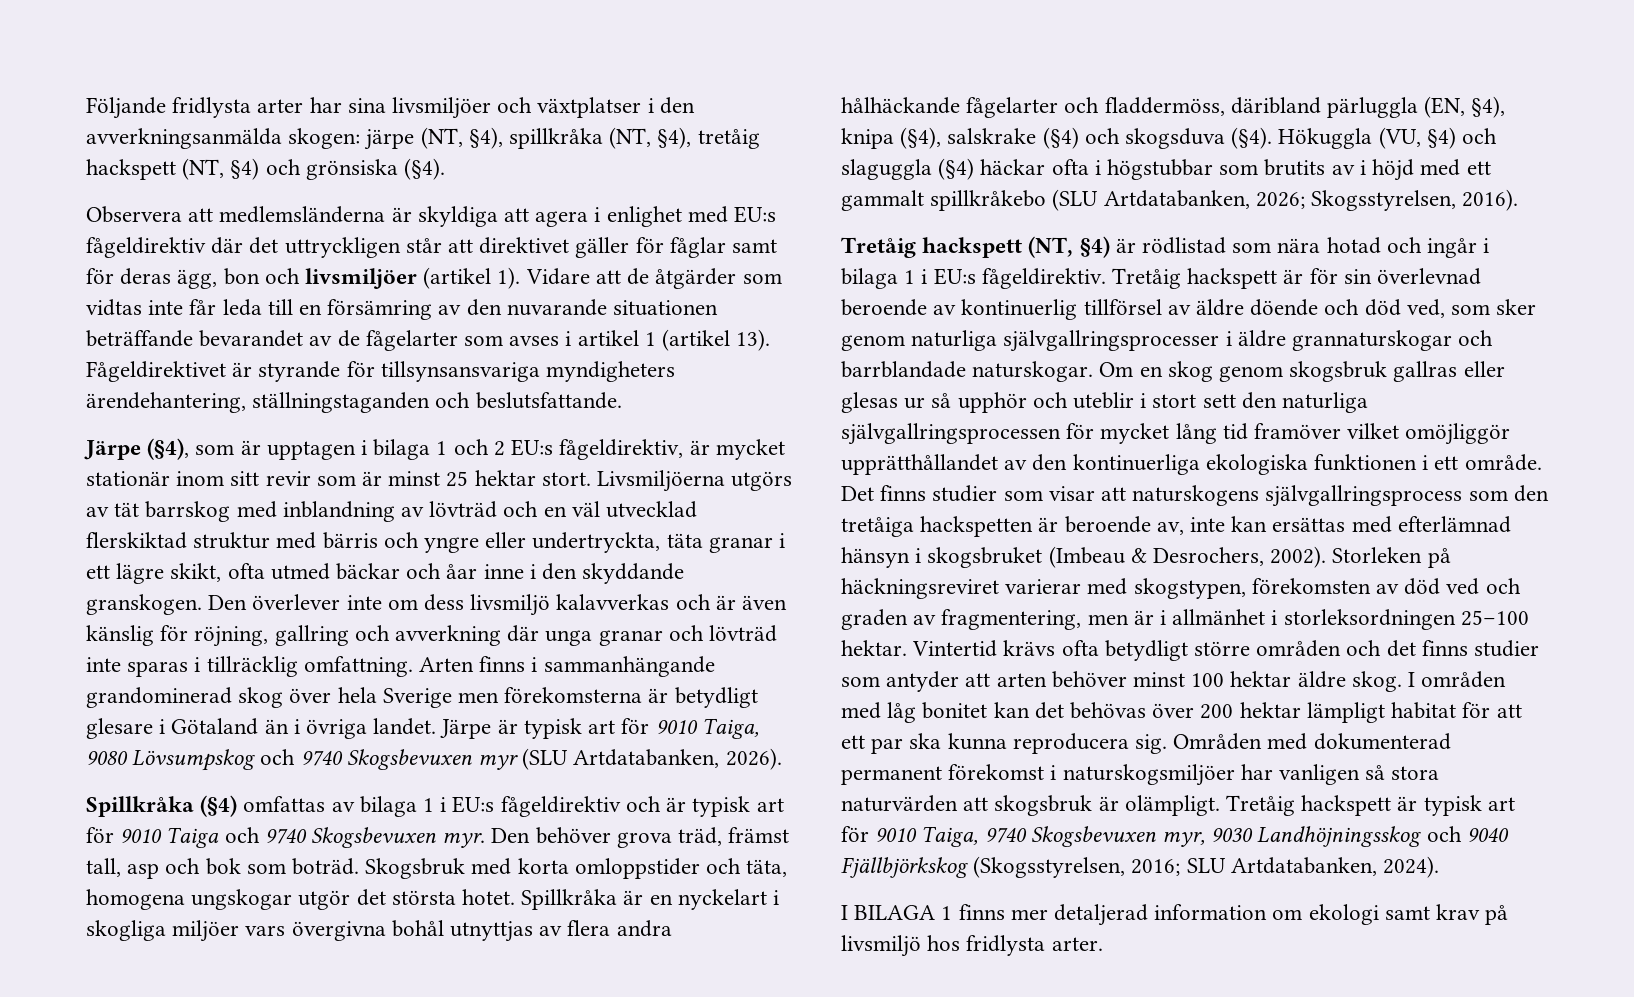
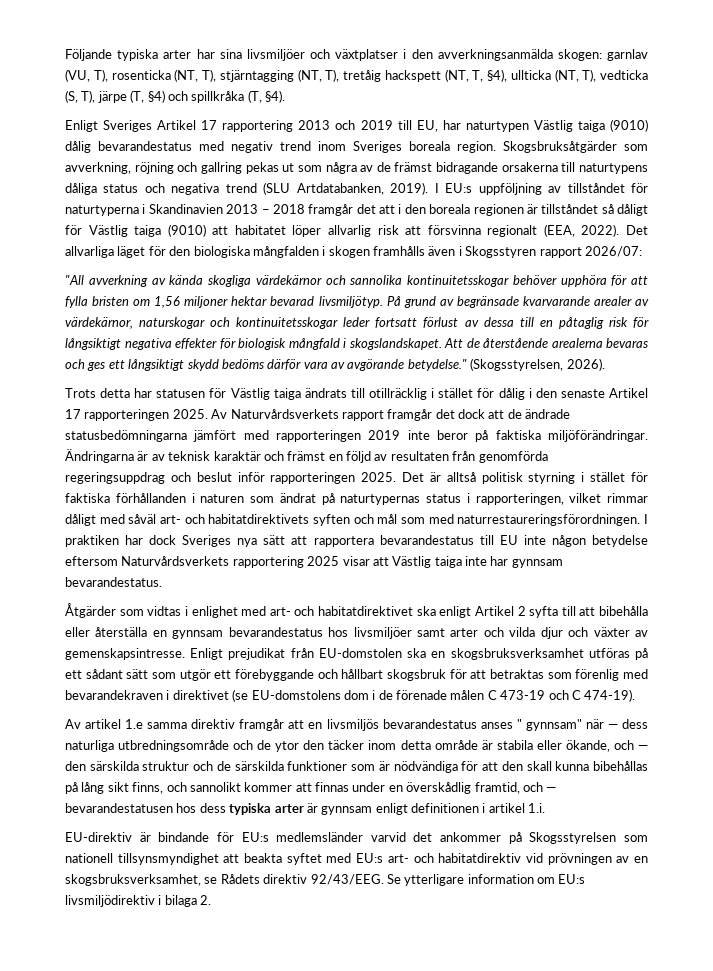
- Följande fridlysta arter har sina livsmiljöer och växtplatser i den avverkningsanmälda skogen: järpe (NT, §4), spillkråka (NT, §4), tretåig hackspett (NT, §4) och grönsiska (§4).
- Observera att medlemsländerna är skyldiga att agera i enlighet med EU:s fågeldirektiv där det uttryckligen står att direktivet gäller för fåglar samt för deras ägg, bon och livsmiljöer (artikel 1). Vidare att de åtgärder som vidtas inte får leda till en försämring av den nuvarande situationen beträffande bevarandet av de fågelarter som avses i artikel 1 (artikel 13). Fågeldirektivet är styrande för tillsynsansvariga myndigheters ärendehantering, ställningstaganden och beslutsfattande.
- Järpe (§4), som är upptagen i bilaga 1 och 2 EU:s fågeldirektiv, är mycket stationär inom sitt revir som är minst 25 hektar stort. Livsmiljöerna utgörs av tät barrskog med inblandning av lövträd och en väl utvecklad flerskiktad struktur med bärris och yngre eller undertryckta, täta granar i ett lägre skikt, ofta utmed bäckar och åar inne i den skyddande granskogen. Den överlever inte om dess livsmiljö kalavverkas och är även känslig för röjning, gallring och avverkning där unga granar och lövträd inte sparas i tillräcklig omfattning. Arten finns i sammanhängande grandominerad skog över hela Sverige men förekomsterna är betydligt glesare i Götaland än i övriga landet. Järpe är typisk art för 9010 Taiga, 9080 Lövsumpskog och 9740 Skogsbevuxen myr (SLU Artdatabanken, 2026).
- Spillkråka (§4) omfattas av bilaga 1 i EU:s fågeldirektiv och är typisk art för 9010 Taiga och 9740 Skogsbevuxen myr. Den behöver grova träd, främst tall, asp och bok som boträd. Skogsbruk med korta omloppstider och täta, homogena ungskogar utgör det största hotet. Spillkråka är en nyckelart i skogliga miljöer vars övergivna bohål utnyttjas av flera andra hålhäckande fågelarter och fladdermöss, däribland pärluggla (EN, §4), knipa (§4), salskrake (§4) och skogsduva (§4). Hökuggla (VU, §4) och slaguggla (§4) häckar ofta i högstubbar som brutits av i höjd med ett gammalt spillkråkebo (SLU Artdatabanken, 2026; Skogsstyrelsen, 2016).
- Tretåig hackspett (NT, §4) är rödlistad som nära hotad och ingår i bilaga 1 i EU:s fågeldirektiv. Tretåig hackspett är för sin överlevnad beroende av kontinuerlig tillförsel av äldre döende och död ved, som sker genom naturliga självgallringsprocesser i äldre grannaturskogar och barrblandade naturskogar. Om en skog genom skogsbruk gallras eller glesas ur så upphör och uteblir i stort sett den naturliga självgallringsprocessen för mycket lång tid framöver vilket omöjliggör upprätthållandet av den kontinuerliga ekologiska funktionen i ett område. Det finns studier som visar att naturskogens självgallringsprocess som den tretåiga hackspetten är beroende av, inte kan ersättas med efterlämnad hänsyn i skogsbruket (Imbeau & Desrochers, 2002). Storleken på häckningsreviret varierar med skogstypen, förekomsten av död ved och graden av fragmentering, men är i allmänhet i storleksordningen 25–100 hektar. Vintertid krävs ofta betydligt större områden och det finns studier som antyder att arten behöver minst 100 hektar äldre skog. I områden med låg bonitet kan det behövas över 200 hektar lämpligt habitat för att ett par ska kunna reproducera sig. Områden med dokumenterad permanent förekomst i naturskogsmiljöer har vanligen så stora naturvärden att skogsbruk är olämpligt. Tretåig hackspett är typisk art för 9010 Taiga, 9740 Skogsbevuxen myr, 9030 Landhöjningsskog och 9040 Fjällbjörkskog (Skogsstyrelsen, 2016; SLU Artdatabanken, 2024).
- I BILAGA 1 finns mer detaljerad information om ekologi samt krav på livsmiljö hos fridlysta arter.
+ Följande typiska arter har sina livsmiljöer och växtplatser i den avverkningsanmälda skogen: garnlav (VU, T), rosenticka (NT, T), stjärntagging (NT, T), tretåig hackspett (NT, T, §4), ullticka (NT, T), vedticka (S, T), järpe (T, §4) och spillkråka (T, §4).
+ Enligt Sveriges Artikel 17 rapportering 2013 och 2019 till EU, har naturtypen Västlig taiga (9010) dålig bevarandestatus med negativ trend inom Sveriges boreala region. Skogsbruksåtgärder som avverkning, röjning och gallring pekas ut som några av de främst bidragande orsakerna till naturtypens dåliga status och negativa trend (SLU Artdatabanken, 2019). I EU:s uppföljning av tillståndet för naturtyperna i Skandinavien 2013 – 2018 framgår det att i den boreala regionen är tillståndet så dåligt för Västlig taiga (9010) att habitatet löper allvarlig risk att försvinna regionalt (EEA, 2022). Det allvarliga läget för den biologiska mångfalden i skogen framhålls även i Skogsstyren rapport 2026/07:
+ "All avverkning av kända skogliga värdekärnor och sannolika kontinuitetsskogar behöver upphöra för att fylla bristen om 1,56 miljoner hektar bevarad livsmiljötyp. På grund av begränsade kvarvarande arealer av värdekärnor, naturskogar och kontinuitetsskogar leder fortsatt förlust av dessa till en påtaglig risk för långsiktigt negativa effekter för biologisk mångfald i skogslandskapet. Att de återstående arealerna bevaras och ges ett långsiktigt skydd bedöms därför vara av avgörande betydelse." (Skogsstyrelsen, 2026).
+ Trots detta har statusen för Västlig taiga ändrats till otillräcklig i stället för dålig i den senaste Artikel 17 rapporteringen 2025. Av Naturvårdsverkets rapport framgår det dock att de ändrade statusbedömningarna jämfört med rapporteringen 2019 inte beror på faktiska miljöförändringar. Ändringarna är av teknisk karaktär och främst en följd av resultaten från genomförda regeringsuppdrag och beslut inför rapporteringen 2025. Det är alltså politisk styrning i stället för faktiska förhållanden i naturen som ändrat på naturtypernas status i rapporteringen, vilket rimmar dåligt med såväl art- och habitatdirektivets syften och mål som med naturrestaureringsförordningen. I praktiken har dock Sveriges nya sätt att rapportera bevarandestatus till EU inte någon betydelse eftersom Naturvårdsverkets rapportering 2025 visar att Västlig taiga inte har gynnsam bevarandestatus.
+ Åtgärder som vidtas i enlighet med art- och habitatdirektivet ska enligt Artikel 2 syfta till att bibehålla eller återställa en gynnsam bevarandestatus hos livsmiljöer samt arter och vilda djur och växter av gemenskapsintresse. Enligt prejudikat från EU-domstolen ska en skogsbruksverksamhet utföras på ett sådant sätt som utgör ett förebyggande och hållbart skogsbruk för att betraktas som förenlig med bevarandekraven i direktivet (se EU-domstolens dom i de förenade målen C 473-19 och C 474-19).
+ Av artikel 1.e samma direktiv framgår att en livsmiljös bevarandestatus anses " gynnsam" när — dess naturliga utbredningsområde och de ytor den täcker inom detta område är stabila eller ökande, och — den särskilda struktur och de särskilda funktioner som är nödvändiga för att den skall kunna bibehållas på lång sikt finns, och sannolikt kommer att finnas under en överskådlig framtid, och — bevarandestatusen hos dess typiska arter är gynnsam enligt definitionen i artikel 1.i.
+ EU-direktiv är bindande för EU:s medlemsländer varvid det ankommer på Skogsstyrelsen som nationell tillsynsmyndighet att beakta syftet med EU:s art- och habitatdirektiv vid prövningen av en skogsbruksverksamhet, se Rådets direktiv 92/43/EEG. Se ytterligare information om EU:s livsmiljödirektiv i bilaga 2.

